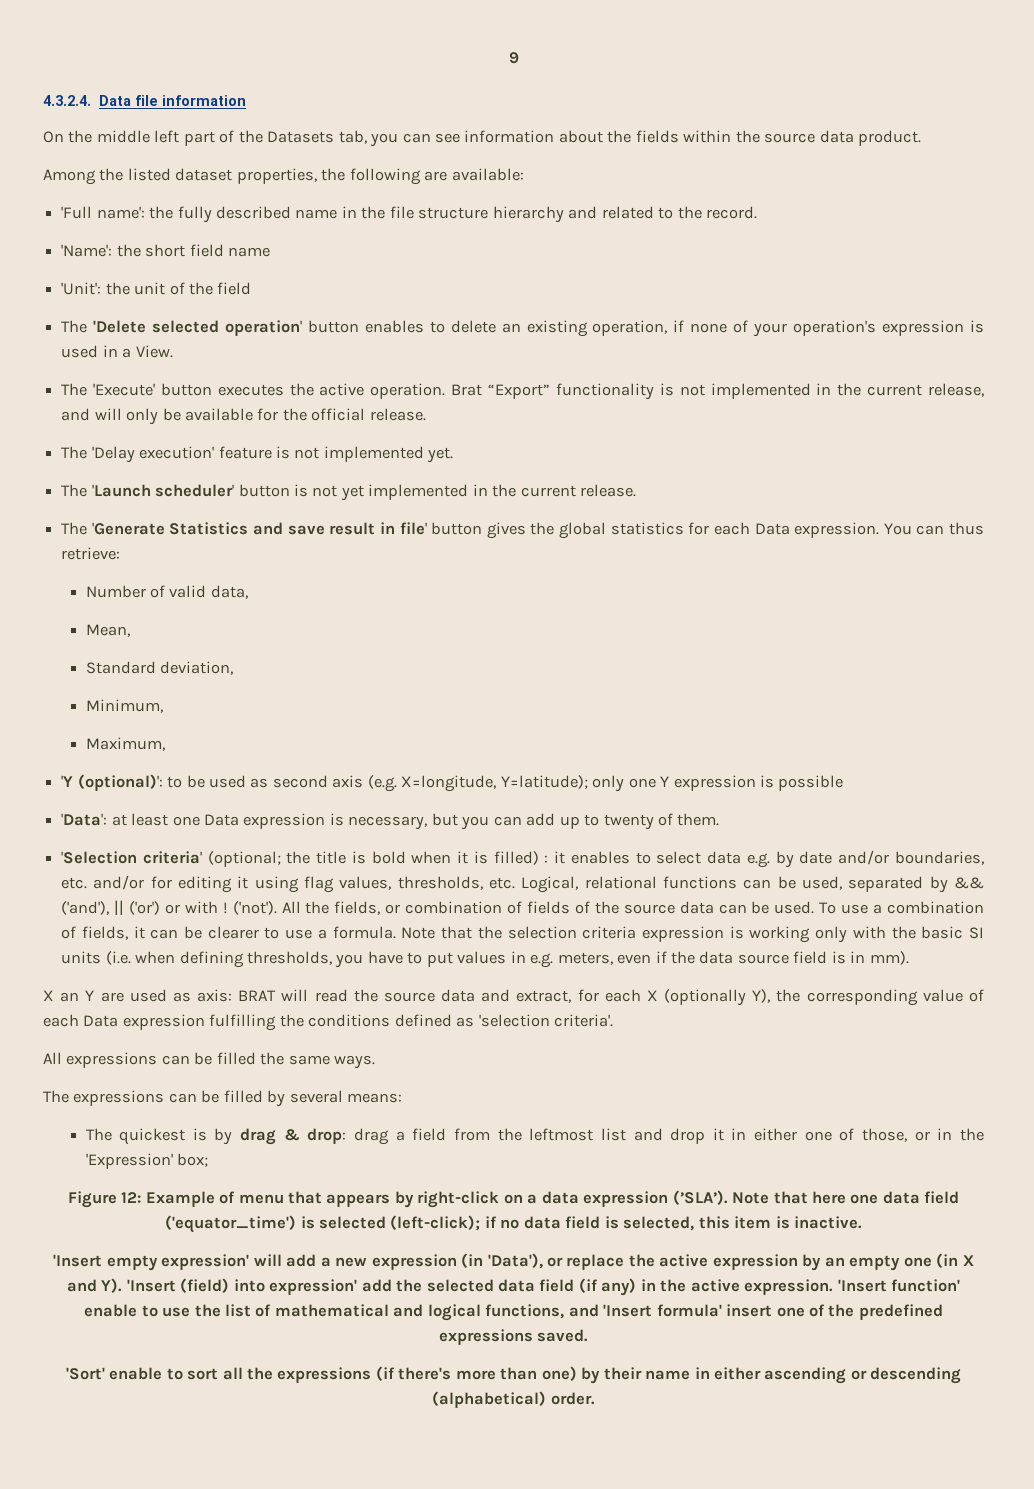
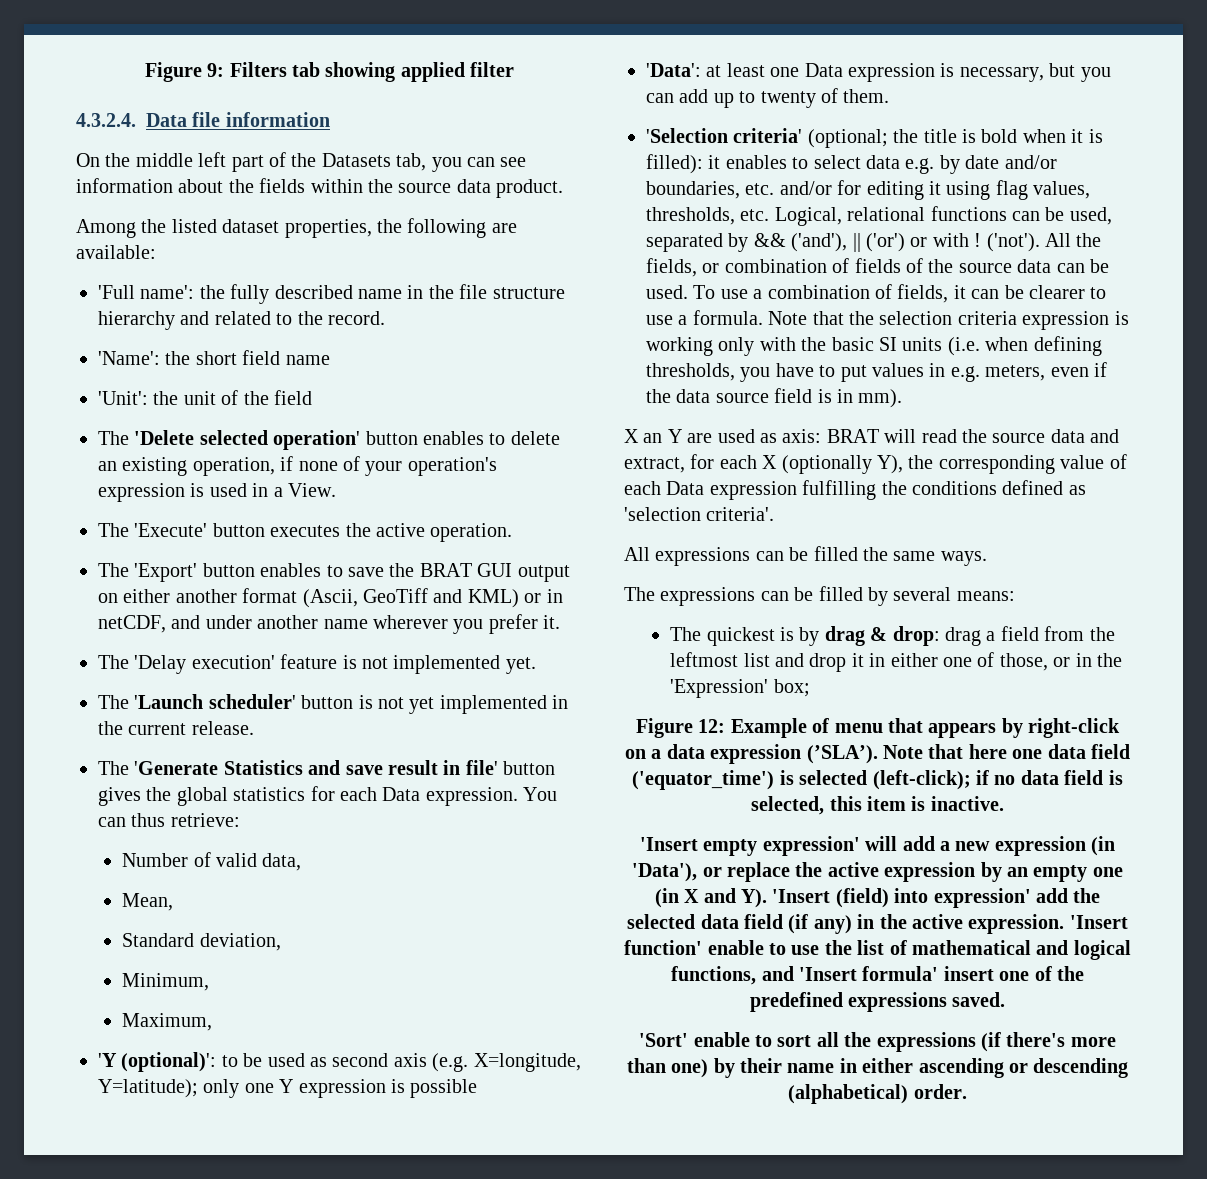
- 9
+ Figure 9: Filters tab showing applied filter
- The 'Execute' button executes the active operation. Brat “Export” functionality is not implemented in the current release, and will only be available for the official release.
+ The 'Execute' button executes the active operation.
+ The 'Export' button enables to save the BRAT GUI output on either another format (Ascii, GeoTiff and KML) or in netCDF, and under another name wherever you prefer it.
- 'Selection criteria' (optional; the title is bold when it is filled) : it enables to select data e.g. by date and/or boundaries, etc. and/or for editing it using flag values, thresholds, etc. Logical, relational functions can be used, separated by && ('and'), || ('or') or with !
+ 'Selection criteria' (optional; the title is bold when it is filled): it enables to select data e.g. by date and/or boundaries, etc. and/or for editing it using flag values, thresholds, etc. Logical, relational functions can be used, separated by && ('and'), || ('or') or with !

